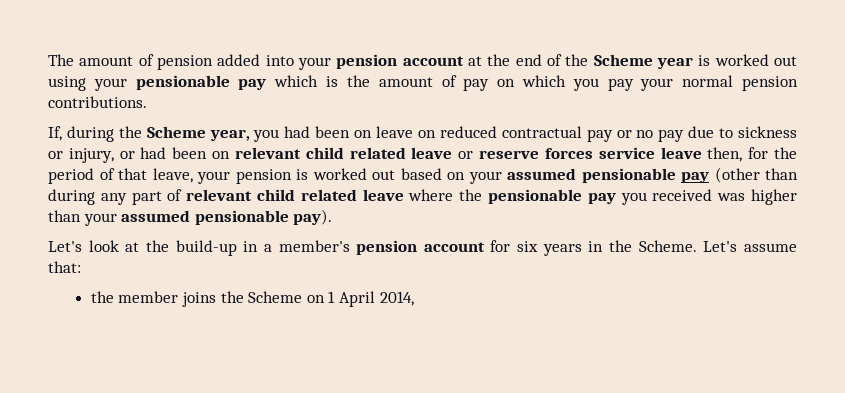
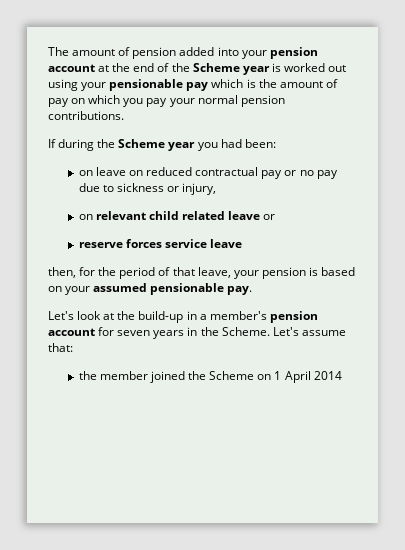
- If, during the Scheme year, you had been on leave on reduced contractual pay or no pay due to sickness or injury, or had been on relevant child related leave or reserve forces service leave then, for the period of that leave, your pension is worked out based on your assumed pensionable pay (other than during any part of relevant child related leave where the pensionable pay you received was higher than your assumed pensionable pay).
+ If during the Scheme year you had been:
+ on leave on reduced contractual pay or no pay due to sickness or injury,
+ on relevant child related leave or
+ reserve forces service leave
+ then, for the period of that leave, your pension is based on your assumed pensionable pay.
- Let's look at the build-up in a member's pension account for six years in the Scheme.
+ Let's look at the build-up in a member's pension account for seven years in the Scheme.
- the member joins the Scheme on 1 April 2014,
+ the member joined the Scheme on 1 April 2014

